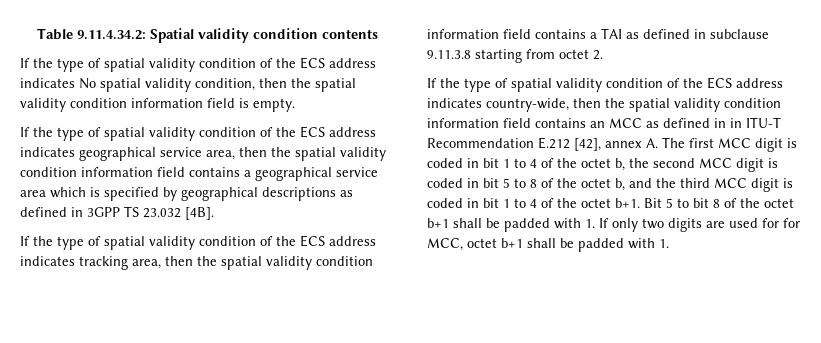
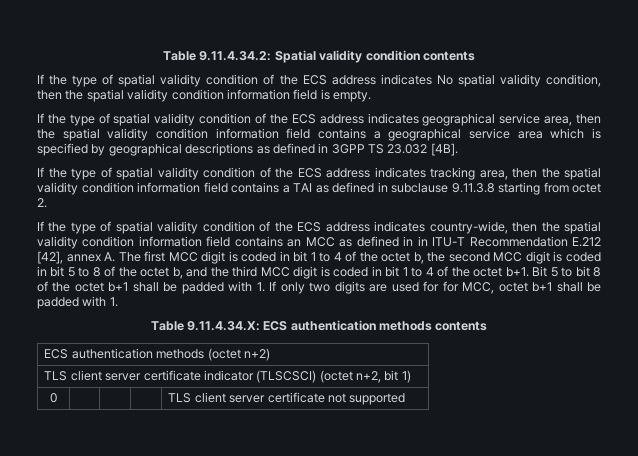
+ Table 9.11.4.34.X: ECS authentication methods contents
+ ECS authentication methods (octet n+2)
+ TLS client server certificate indicator (TLSCSCI) (octet n+2, bit 1)
+ 0 | | | | TLS client server certificate not supported

